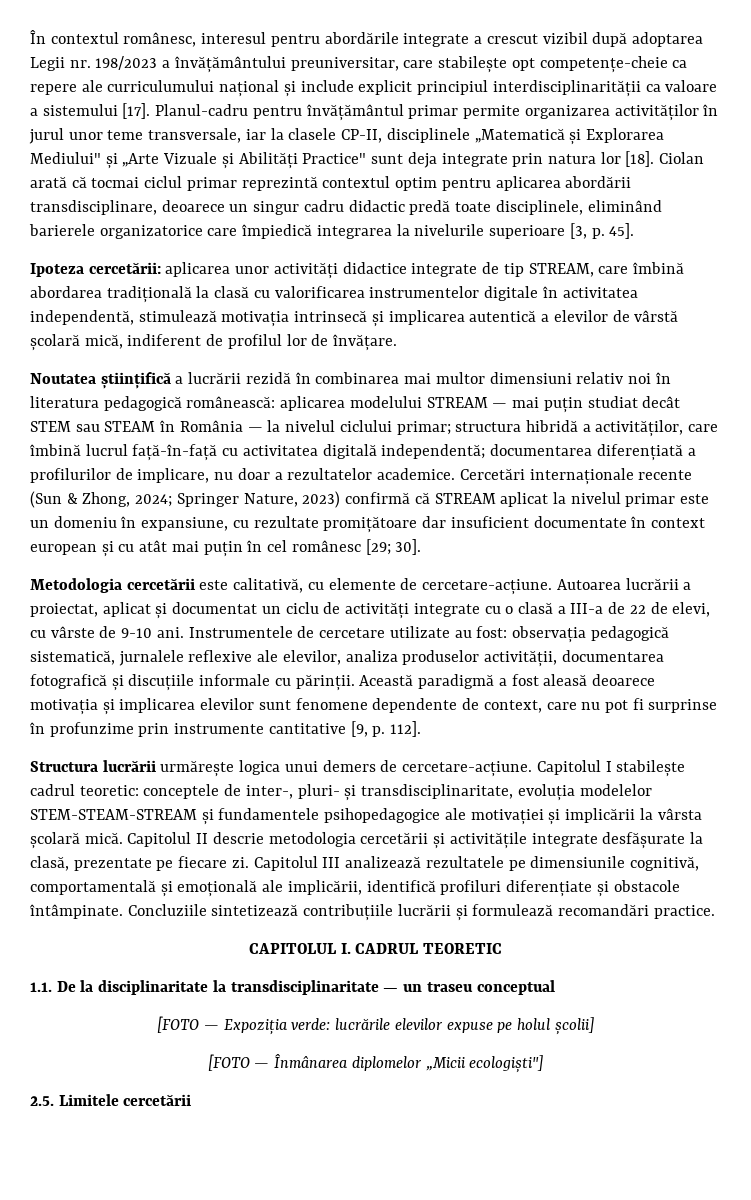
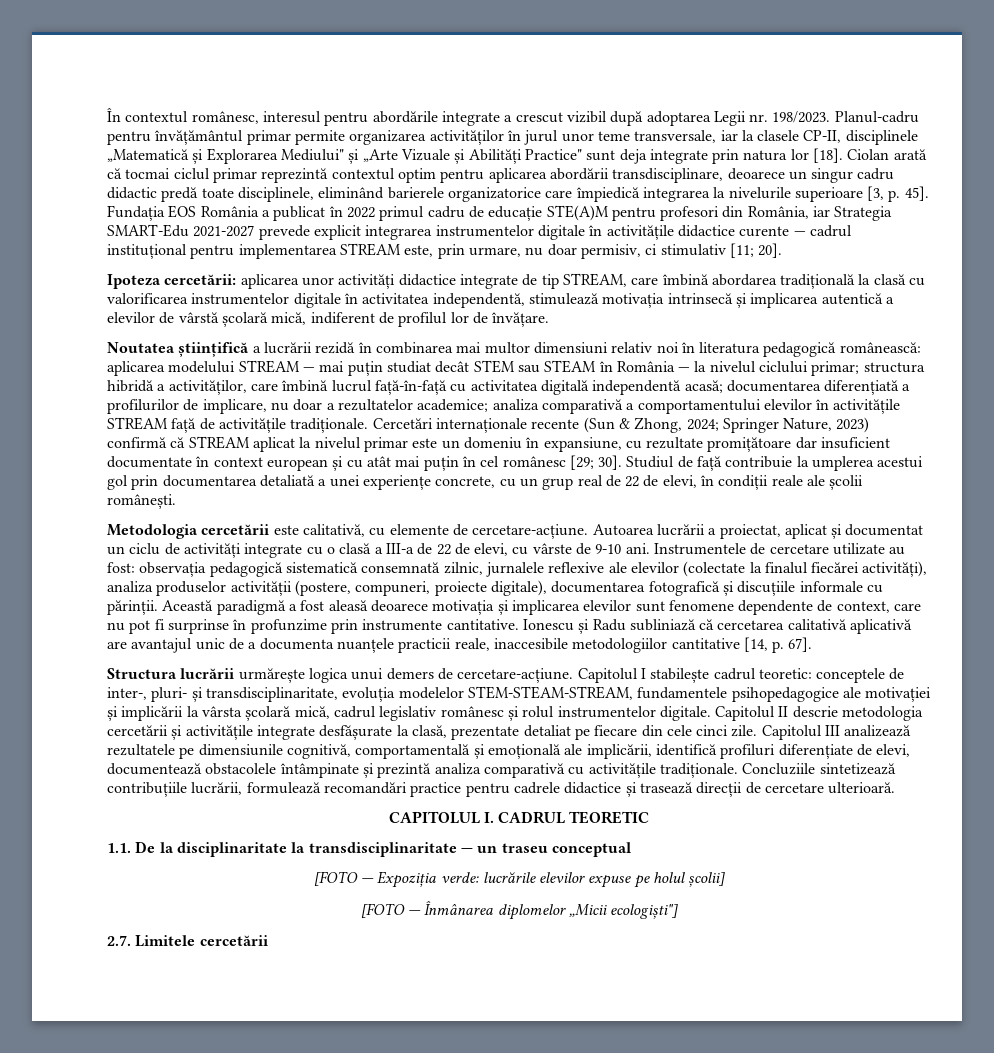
- În contextul românesc, interesul pentru abordările integrate a crescut vizibil după adoptarea Legii nr. 198/2023 a învățământului preuniversitar, care stabilește opt competențe-cheie ca repere ale curriculumului național și include explicit principiul interdisciplinarității ca valoare a sistemului [17].
+ În contextul românesc, interesul pentru abordările integrate a crescut vizibil după adoptarea Legii nr. 198/2023.
+ Fundația EOS România a publicat în 2022 primul cadru de educație STE(A)M pentru profesori din România, iar Strategia SMART-Edu 2021-2027 prevede explicit integrarea instrumentelor digitale în activitățile didactice curente — cadrul instituțional pentru implementarea STREAM este, prin urmare, nu doar permisiv, ci stimulativ [11; 20].
- Noutatea științifică a lucrării rezidă în combinarea mai multor dimensiuni relativ noi în literatura pedagogică românească: aplicarea modelului STREAM — mai puțin studiat decât STEM sau STEAM în România — la nivelul ciclului primar; structura hibridă a activităților, care îmbină lucrul față-în-față cu activitatea digitală independentă; documentarea diferențiată a profilurilor de implicare, nu doar a rezultatelor academice.
+ Noutatea științifică a lucrării rezidă în combinarea mai multor dimensiuni relativ noi în literatura pedagogică românească: aplicarea modelului STREAM — mai puțin studiat decât STEM sau STEAM în România — la nivelul ciclului primar; structura hibridă a activităților, care îmbină lucrul față-în-față cu activitatea digitală independentă acasă; documentarea diferențiată a profilurilor de implicare, nu doar a rezultatelor academice; analiza comparativă a comportamentului elevilor în activitățile STREAM față de activitățile tradiționale.
+ Studiul de față contribuie la umplerea acestui gol prin documentarea detaliată a unei experiențe concrete, cu un grup real de 22 de elevi, în condiții reale ale școlii românești.
- Instrumentele de cercetare utilizate au fost: observația pedagogică sistematică, jurnalele reflexive ale elevilor, analiza produselor activității, documentarea fotografică și discuțiile informale cu părinții.
+ Instrumentele de cercetare utilizate au fost: observația pedagogică sistematică consemnată zilnic, jurnalele reflexive ale elevilor (colectate la finalul fiecărei activități), analiza produselor activității (postere, compuneri, proiecte digitale), documentarea fotografică și discuțiile informale cu părinții.
- Această paradigmă a fost aleasă deoarece motivația și implicarea elevilor sunt fenomene dependente de context, care nu pot fi surprinse în profunzime prin instrumente cantitative [9, p. 112].
+ Această paradigmă a fost aleasă deoarece motivația și implicarea elevilor sunt fenomene dependente de context, care nu pot fi surprinse în profunzime prin instrumente cantitative. Ionescu și Radu subliniază că cercetarea calitativă aplicativă are avantajul unic de a documenta nuanțele practicii reale, inaccesibile metodologiilor cantitative [14, p. 67].
- Capitolul I stabilește cadrul teoretic: conceptele de inter-, pluri- și transdisciplinaritate, evoluția modelelor STEM-STEAM-STREAM și fundamentele psihopedagogice ale motivației și implicării la vârsta școlară mică.
+ Capitolul I stabilește cadrul teoretic: conceptele de inter-, pluri- și transdisciplinaritate, evoluția modelelor STEM-STEAM-STREAM, fundamentele psihopedagogice ale motivației și implicării la vârsta școlară mică, cadrul legislativ românesc și rolul instrumentelor digitale.
- Capitolul II descrie metodologia cercetării și activitățile integrate desfășurate la clasă, prezentate pe fiecare zi.
+ Capitolul II descrie metodologia cercetării și activitățile integrate desfășurate la clasă, prezentate detaliat pe fiecare din cele cinci zile.
- Capitolul III analizează rezultatele pe dimensiunile cognitivă, comportamentală și emoțională ale implicării, identifică profiluri diferențiate și obstacole întâmpinate. Concluziile sintetizează contribuțiile lucrării și formulează recomandări practice.
+ Capitolul III analizează rezultatele pe dimensiunile cognitivă, comportamentală și emoțională ale implicării, identifică profiluri diferențiate de elevi, documentează obstacolele întâmpinate și prezintă analiza comparativă cu activitățile tradiționale. Concluziile sintetizează contribuțiile lucrării, formulează recomandări practice pentru cadrele didactice și trasează direcții de cercetare ulterioară.
- 2.5. Limitele cercetării
+ 2.7. Limitele cercetării

